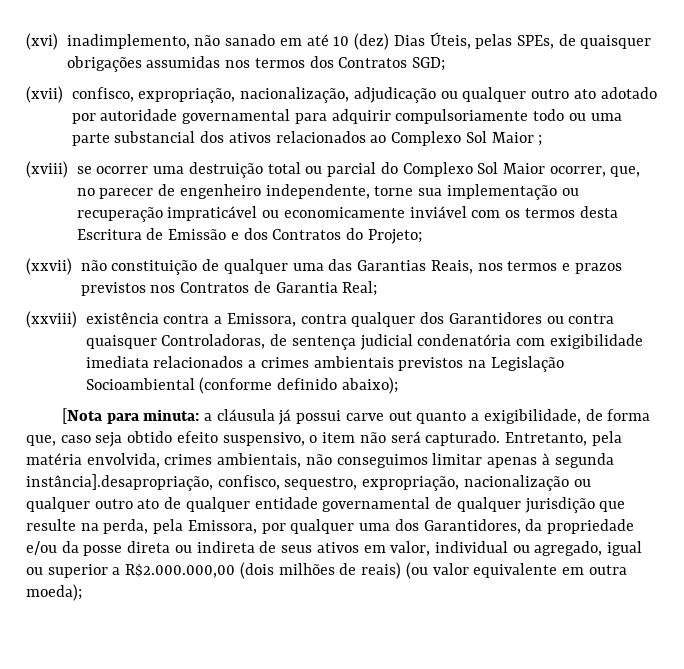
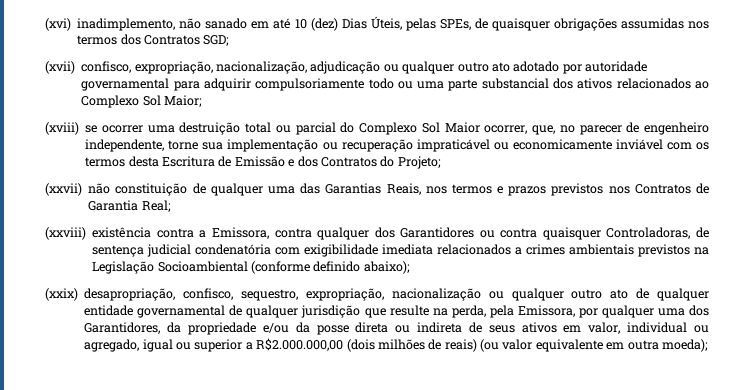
- (xvii) confisco, expropriação, nacionalização, adjudicação ou qualquer outro ato adotado por autoridade governamental para adquirir compulsoriamente todo ou uma parte substancial dos ativos relacionados ao Complexo Sol Maior ;
+ (xvii) confisco, expropriação, nacionalização, adjudicação ou qualquer outro ato adotado por autoridade governamental para adquirir compulsoriamente todo ou uma parte substancial dos ativos relacionados ao Complexo Sol Maior;
- [Nota para minuta: a cláusula já possui carve out quanto a exigibilidade, de forma que, caso seja obtido efeito suspensivo, o item não será capturado. Entretanto, pela matéria envolvida, crimes ambientais, não conseguimos limitar apenas à segunda instância].desapropriação, confisco, sequestro, expropriação, nacionalização ou qualquer outro ato de qualquer entidade governamental de qualquer jurisdição que resulte na perda, pela Emissora, por qualquer uma dos Garantidores, da propriedade e/ou da posse direta ou indireta de seus ativos em valor, individual ou agregado, igual ou superior a R$2.000.000,00 (dois milhões de reais) (ou valor equivalente em outra moeda);
+ (xxix) desapropriação, confisco, sequestro, expropriação, nacionalização ou qualquer outro ato de qualquer entidade governamental de qualquer jurisdição que resulte na perda, pela Emissora, por qualquer uma dos Garantidores, da propriedade e/ou da posse direta ou indireta de seus ativos em valor, individual ou agregado, igual ou superior a R$2.000.000,00 (dois milhões de reais) (ou valor equivalente em outra moeda);

